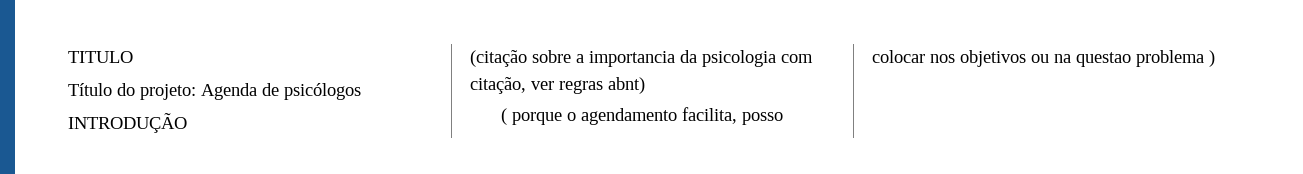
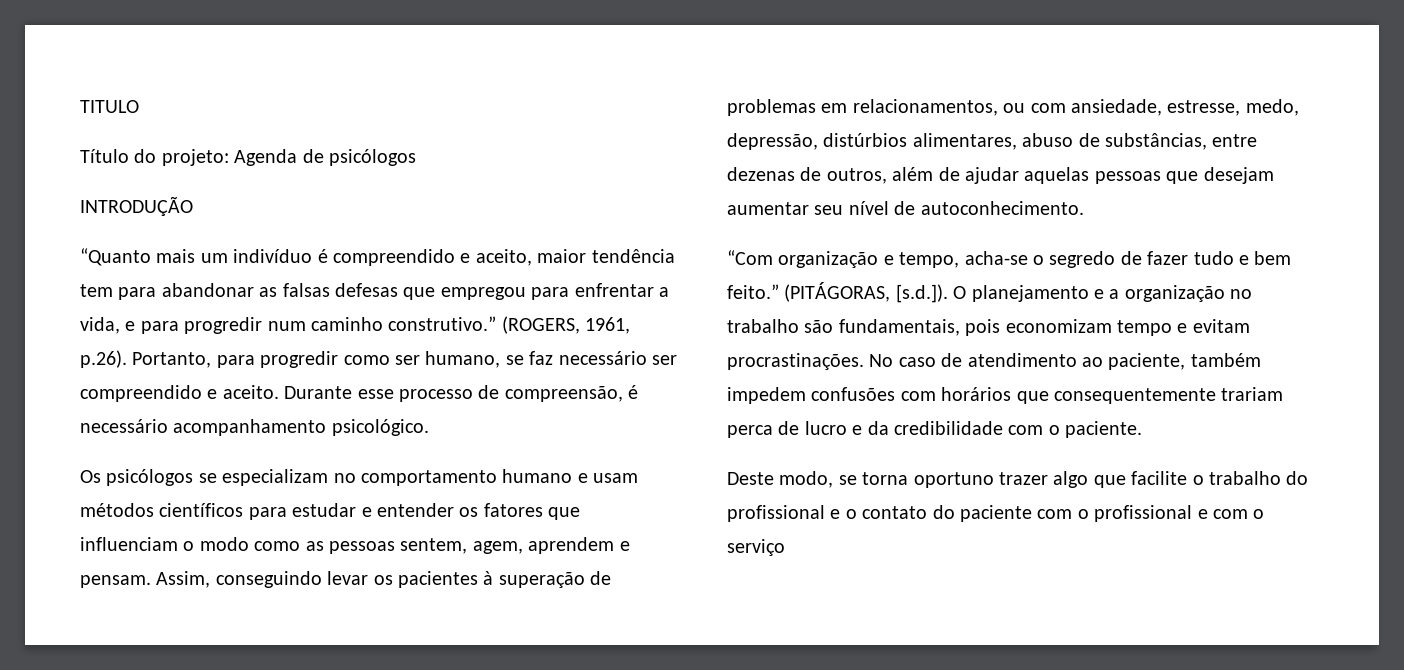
- (citação sobre a importancia da psicologia com citação, ver regras abnt)
- ( porque o agendamento facilita, posso colocar nos objetivos ou na questao problema )
+ “Quanto mais um indivíduo é compreendido e aceito, maior tendência tem para abandonar as falsas defesas que empregou para enfrentar a vida, e para progredir num caminho construtivo.” (ROGERS, 1961, p.26). Portanto, para progredir como ser humano, se faz necessário ser compreendido e aceito. Durante esse processo de compreensão, é necessário acompanhamento psicológico.
+ Os psicólogos se especializam no comportamento humano e usam métodos científicos para estudar e entender os fatores que influenciam o modo como as pessoas sentem, agem, aprendem e pensam. Assim, conseguindo levar os pacientes à superação de problemas em relacionamentos, ou com ansiedade, estresse, medo, depressão, distúrbios alimentares, abuso de substâncias, entre dezenas de outros, além de ajudar aquelas pessoas que desejam aumentar seu nível de autoconhecimento.
+ “Com organização e tempo, acha-se o segredo de fazer tudo e bem feito.” (PITÁGORAS, [s.d.]). O planejamento e a organização no trabalho são fundamentais, pois economizam tempo e evitam procrastinações. No caso de atendimento ao paciente, também impedem confusões com horários que consequentemente trariam perca de lucro e da credibilidade com o paciente.
+ Deste modo, se torna oportuno trazer algo que facilite o trabalho do profissional e o contato do paciente com o profissional e com o serviço

